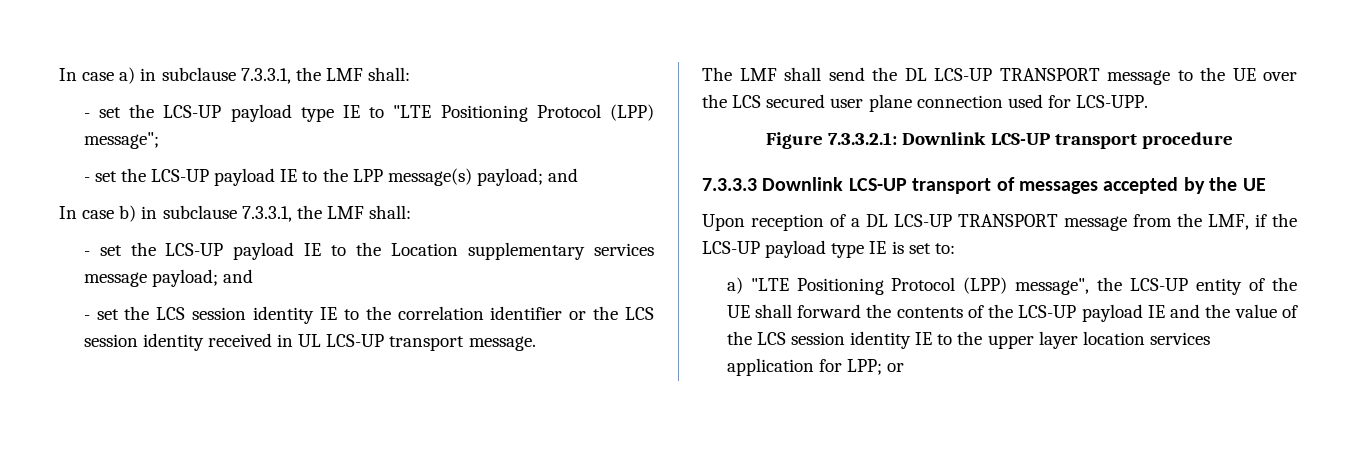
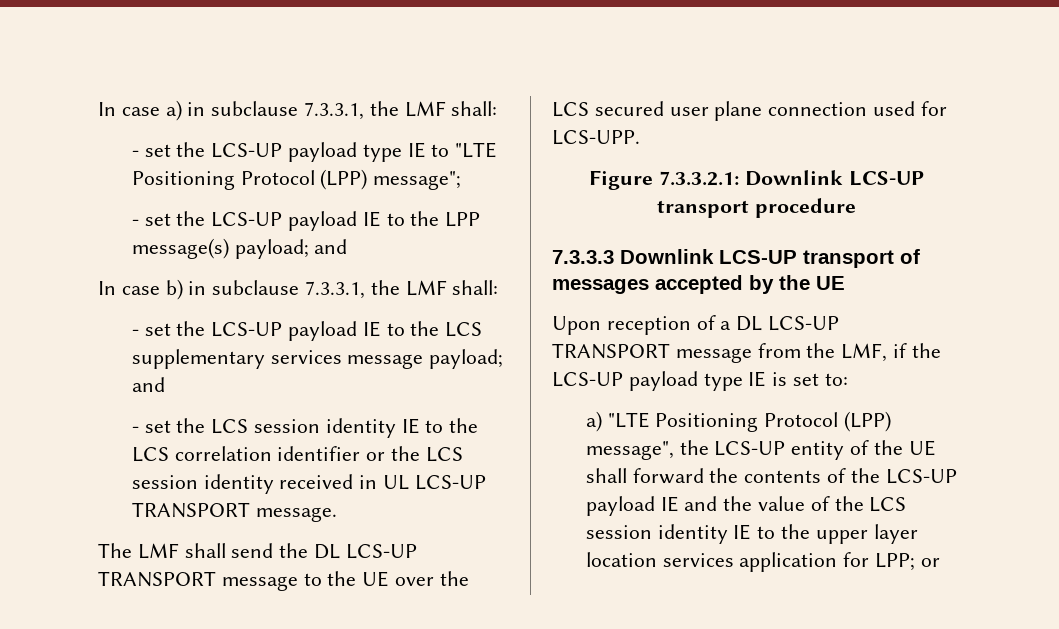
- - set the LCS-UP payload IE to the Location supplementary services message payload; and
+ - set the LCS-UP payload IE to the LCS supplementary services message payload; and
- - set the LCS session identity IE to the correlation identifier or the LCS session identity received in UL LCS-UP transport message.
+ - set the LCS session identity IE to the LCS correlation identifier or the LCS session identity received in UL LCS-UP TRANSPORT message.

